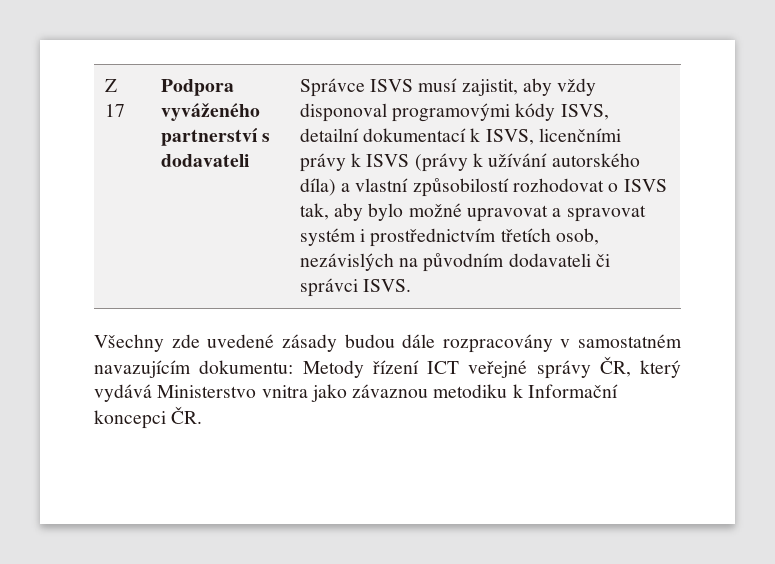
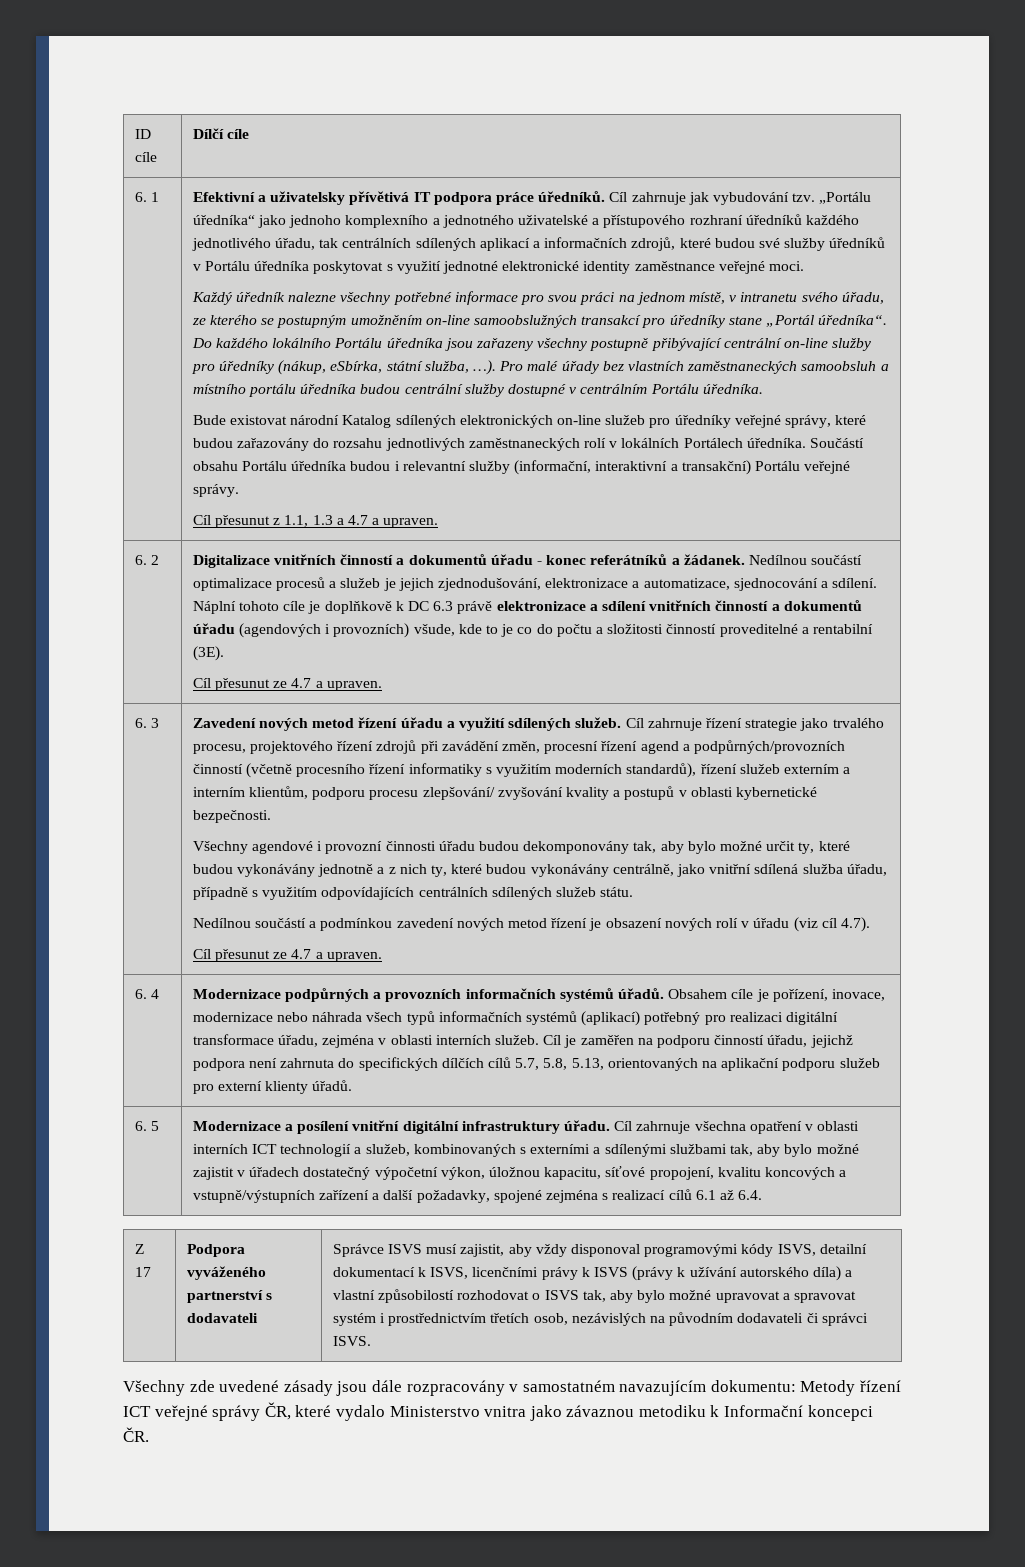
+ ID cíle | Dílčí cíle
+ 6. 1 | Efektivní a uživatelsky přívětivá IT podpora práce úředníků. Cíl zahrnuje jak vybudování tzv. „Portálu úředníka“ jako jednoho komplexního a jednotného uživatelské a přístupového rozhraní úředníků každého jednotlivého úřadu, tak centrálních sdílených aplikací a informačních zdrojů, které budou své služby úředníků v Portálu úředníka poskytovat s využití jednotné elektronické identity zaměstnance veřejné moci.
+ Každý úředník nalezne všechny potřebné informace pro svou práci na jednom místě, v intranetu svého úřadu, ze kterého se postupným umožněním on-line samoobslužných transakcí pro úředníky stane „Portál úředníka“. Do každého lokálního Portálu úředníka jsou zařazeny všechny postupně přibývající centrální on-line služby pro úředníky (nákup, eSbírka, státní služba, …). Pro malé úřady bez vlastních zaměstnaneckých samoobsluh a místního portálu úředníka budou centrální služby dostupné v centrálním Portálu úředníka.
+ Bude existovat národní Katalog sdílených elektronických on-line služeb pro úředníky veřejné správy, které budou zařazovány do rozsahu jednotlivých zaměstnaneckých rolí v lokálních Portálech úředníka. Součástí obsahu Portálu úředníka budou i relevantní služby (informační, interaktivní a transakční) Portálu veřejné správy.
+ Cíl přesunut z 1.1, 1.3 a 4.7 a upraven.
+ 6. 2 | Digitalizace vnitřních činností a dokumentů úřadu - konec referátníků a žádanek. Nedílnou součástí optimalizace procesů a služeb je jejich zjednodušování, elektronizace a automatizace, sjednocování a sdílení. Náplní tohoto cíle je doplňkově k DC 6.3 právě elektronizace a sdílení vnitřních činností a dokumentů úřadu (agendových i provozních) všude, kde to je co do počtu a složitosti činností proveditelné a rentabilní (3E).
+ Cíl přesunut ze 4.7 a upraven.
+ 6. 3 | Zavedení nových metod řízení úřadu a využití sdílených služeb. Cíl zahrnuje řízení strategie jako trvalého procesu, projektového řízení zdrojů při zavádění změn, procesní řízení agend a podpůrných/provozních činností (včetně procesního řízení informatiky s využitím moderních standardů), řízení služeb externím a interním klientům, podporu procesu zlepšování/ zvyšování kvality a postupů v oblasti kybernetické bezpečnosti.
+ Všechny agendové i provozní činnosti úřadu budou dekomponovány tak, aby bylo možné určit ty, které budou vykonávány jednotně a z nich ty, které budou vykonávány centrálně, jako vnitřní sdílená služba úřadu, případně s využitím odpovídajících centrálních sdílených služeb státu.
+ Nedílnou součástí a podmínkou zavedení nových metod řízení je obsazení nových rolí v úřadu (viz cíl 4.7).
+ Cíl přesunut ze 4.7 a upraven.
+ 6. 4 | Modernizace podpůrných a provozních informačních systémů úřadů. Obsahem cíle je pořízení, inovace, modernizace nebo náhrada všech typů informačních systémů (aplikací) potřebný pro realizaci digitální transformace úřadu, zejména v oblasti interních služeb. Cíl je zaměřen na podporu činností úřadu, jejichž podpora není zahrnuta do specifických dílčích cílů 5.7, 5.8, 5.13, orientovaných na aplikační podporu služeb pro externí klienty úřadů.
+ 6. 5 | Modernizace a posílení vnitřní digitální infrastruktury úřadu. Cíl zahrnuje všechna opatření v oblasti interních ICT technologií a služeb, kombinovaných s externími a sdílenými službami tak, aby bylo možné zajistit v úřadech dostatečný výpočetní výkon, úložnou kapacitu, síťové propojení, kvalitu koncových a vstupně/výstupních zařízení a další požadavky, spojené zejména s realizací cílů 6.1 až 6.4.
- Všechny zde uvedené zásady budou dále rozpracovány v samostatném navazujícím dokumentu: Metody řízení ICT veřejné správy ČR, který vydává Ministerstvo vnitra jako závaznou metodiku k Informační koncepci ČR.
+ Všechny zde uvedené zásady jsou dále rozpracovány v samostatném navazujícím dokumentu: Metody řízení ICT veřejné správy ČR, které vydalo Ministerstvo vnitra jako závaznou metodiku k Informační koncepci ČR.

